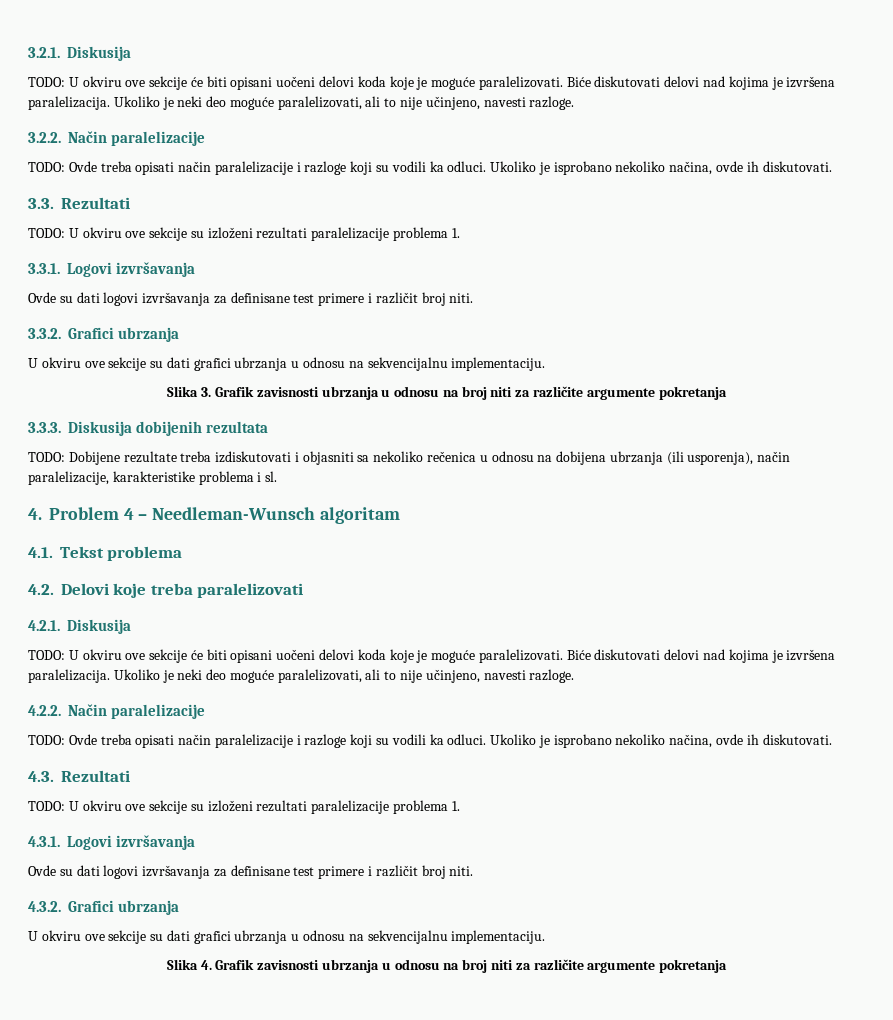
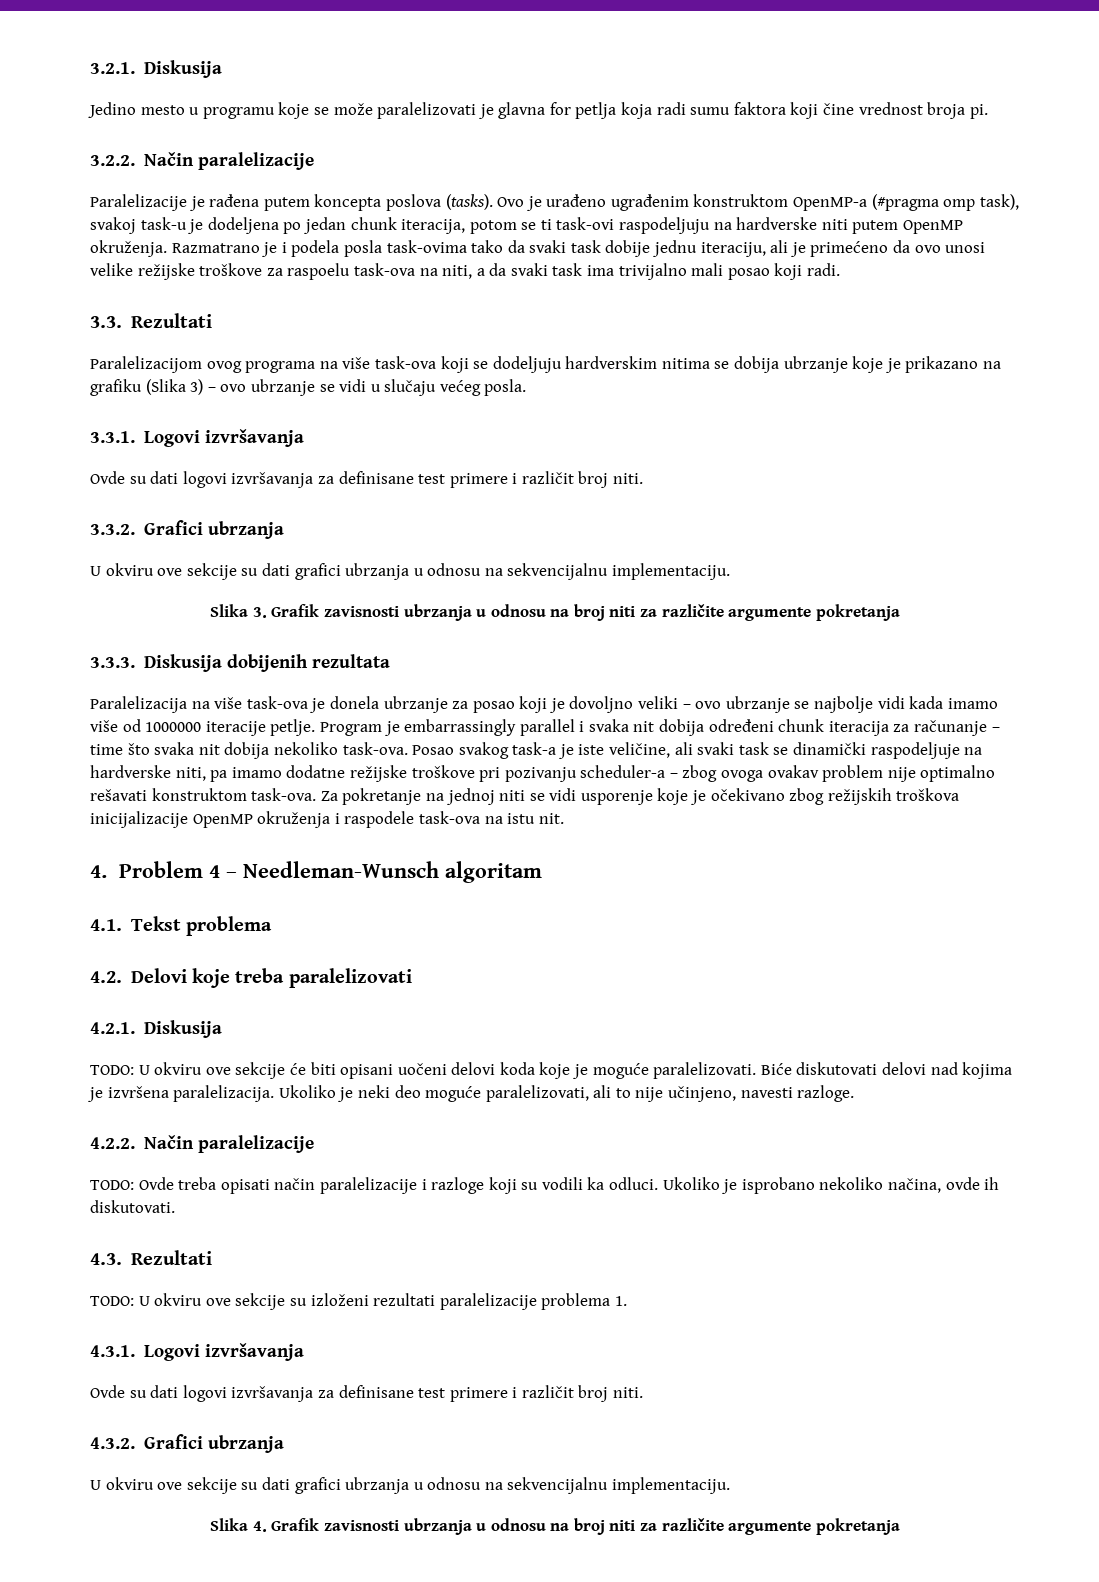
  3.2.1. Diskusija
- TODO: U okviru ove sekcije će biti opisani uočeni delovi koda koje je moguće paralelizovati. Biće diskutovati delovi nad kojima je izvršena paralelizacija. Ukoliko je neki deo moguće paralelizovati, ali to nije učinjeno, navesti razloge.
+ Jedino mesto u programu koje se može paralelizovati je glavna for petlja koja radi sumu faktora koji čine vrednost broja pi.
  3.2.2. Način paralelizacije
- TODO: Ovde treba opisati način paralelizacije i razloge koji su vodili ka odluci. Ukoliko je isprobano nekoliko načina, ovde ih diskutovati.
+ Paralelizacije je rađena putem koncepta poslova (tasks). Ovo je urađeno ugrađenim konstruktom OpenMP-a (#pragma omp task), svakoj task-u je dodeljena po jedan chunk iteracija, potom se ti task-ovi raspodeljuju na hardverske niti putem OpenMP okruženja. Razmatrano je i podela posla task-ovima tako da svaki task dobije jednu iteraciju, ali je primećeno da ovo unosi velike režijske troškove za raspoelu task-ova na niti, a da svaki task ima trivijalno mali posao koji radi.
  3.3. Rezultati
- TODO: U okviru ove sekcije su izloženi rezultati paralelizacije problema 1.
+ Paralelizacijom ovog programa na više task-ova koji se dodeljuju hardverskim nitima se dobija ubrzanje koje je prikazano na grafiku (Slika 3) – ovo ubrzanje se vidi u slučaju većeg posla.
- TODO: Dobijene rezultate treba izdiskutovati i objasniti sa nekoliko rečenica u odnosu na dobijena ubrzanja (ili usporenja), način paralelizacije, karakteristike problema i sl.
+ Paralelizacija na više task-ova je donela ubrzanje za posao koji je dovoljno veliki – ovo ubrzanje se najbolje vidi kada imamo više od 1000000 iteracije petlje. Program je embarrassingly parallel i svaka nit dobija određeni chunk iteracija za računanje – time što svaka nit dobija nekoliko task-ova. Posao svakog task-a je iste veličine, ali svaki task se dinamički raspodeljuje na hardverske niti, pa imamo dodatne režijske troškove pri pozivanju scheduler-a – zbog ovoga ovakav problem nije optimalno rešavati konstruktom task-ova. Za pokretanje na jednoj niti se vidi usporenje koje je očekivano zbog režijskih troškova inicijalizacije OpenMP okruženja i raspodele task-ova na istu nit.

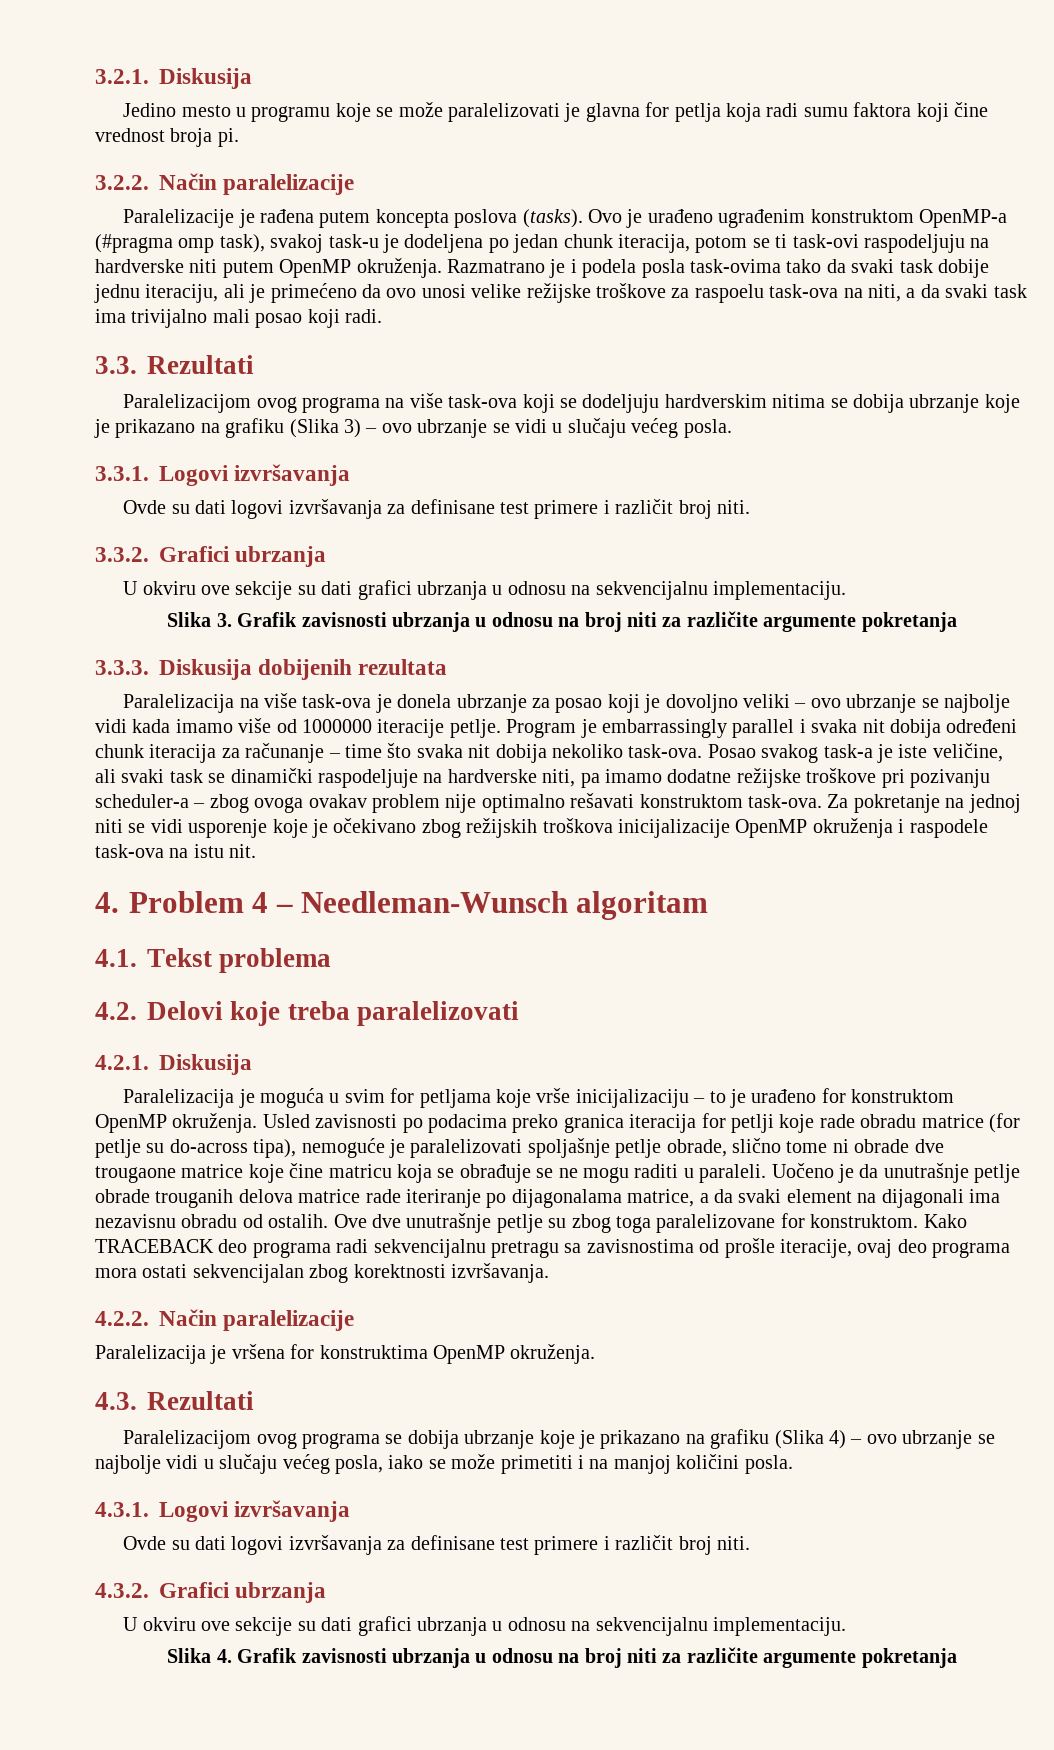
- TODO: U okviru ove sekcije će biti opisani uočeni delovi koda koje je moguće paralelizovati. Biće diskutovati delovi nad kojima je izvršena paralelizacija. Ukoliko je neki deo moguće paralelizovati, ali to nije učinjeno, navesti razloge.
+ Paralelizacija je moguća u svim for petljama koje vrše inicijalizaciju – to je urađeno for konstruktom OpenMP okruženja. Usled zavisnosti po podacima preko granica iteracija for petlji koje rade obradu matrice (for petlje su do-across tipa), nemoguće je paralelizovati spoljašnje petlje obrade, slično tome ni obrade dve trougaone matrice koje čine matricu koja se obrađuje se ne mogu raditi u paraleli. Uočeno je da unutrašnje petlje obrade trouganih delova matrice rade iteriranje po dijagonalama matrice, a da svaki element na dijagonali ima nezavisnu obradu od ostalih. Ove dve unutrašnje petlje su zbog toga paralelizovane for konstruktom. Kako TRACEBACK deo programa radi sekvencijalnu pretragu sa zavisnostima od prošle iteracije, ovaj deo programa mora ostati sekvencijalan zbog korektnosti izvršavanja.
  4.2.2. Način paralelizacije
- TODO: Ovde treba opisati način paralelizacije i razloge koji su vodili ka odluci. Ukoliko je isprobano nekoliko načina, ovde ih diskutovati.
+ Paralelizacija je vršena for konstruktima OpenMP okruženja.
  4.3. Rezultati
- TODO: U okviru ove sekcije su izloženi rezultati paralelizacije problema 1.
+ Paralelizacijom ovog programa se dobija ubrzanje koje je prikazano na grafiku (Slika 4) – ovo ubrzanje se najbolje vidi u slučaju većeg posla, iako se može primetiti i na manjoj količini posla.

